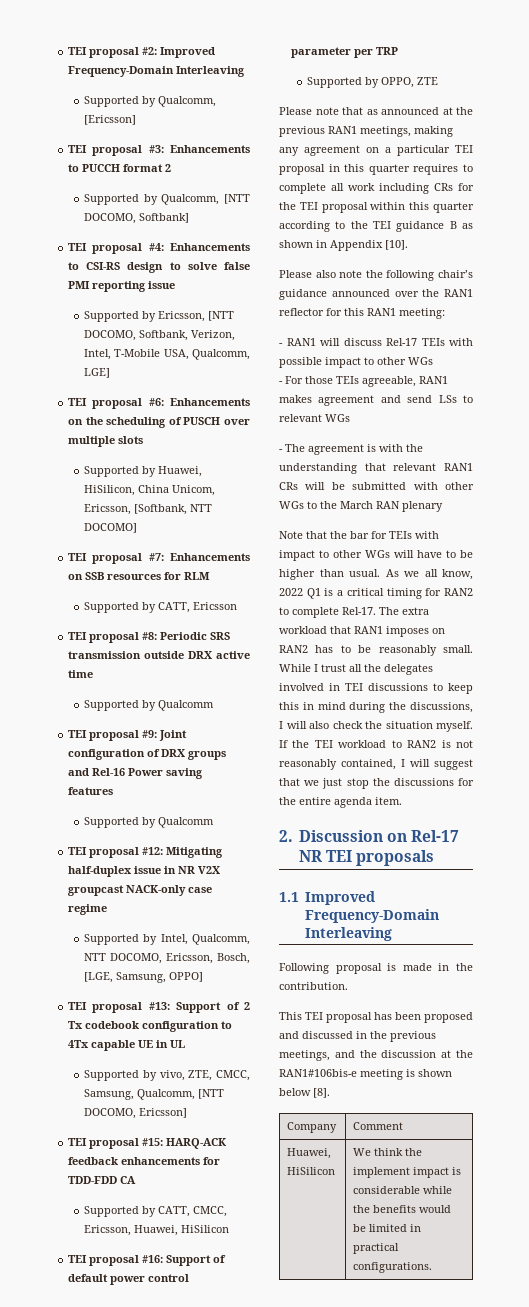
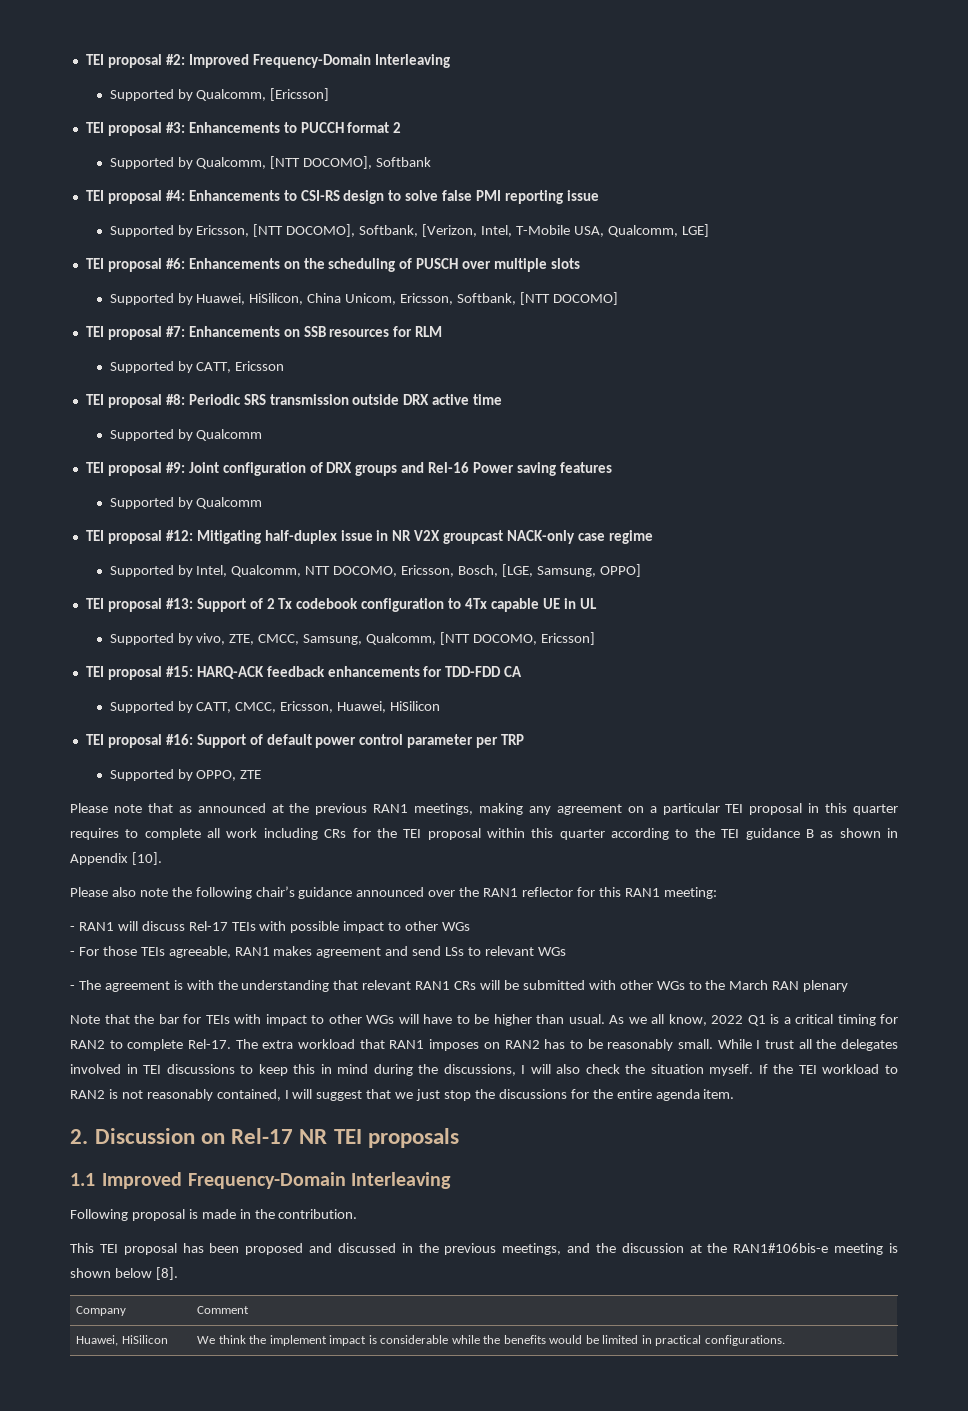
- Supported by Qualcomm, [NTT DOCOMO, Softbank]
+ Supported by Qualcomm, [NTT DOCOMO], Softbank
- Supported by Ericsson, [NTT DOCOMO, Softbank, Verizon, Intel, T-Mobile USA, Qualcomm, LGE]
+ Supported by Ericsson, [NTT DOCOMO], Softbank, [Verizon, Intel, T-Mobile USA, Qualcomm, LGE]
- Supported by Huawei, HiSilicon, China Unicom, Ericsson, [Softbank, NTT DOCOMO]
+ Supported by Huawei, HiSilicon, China Unicom, Ericsson, Softbank, [NTT DOCOMO]

